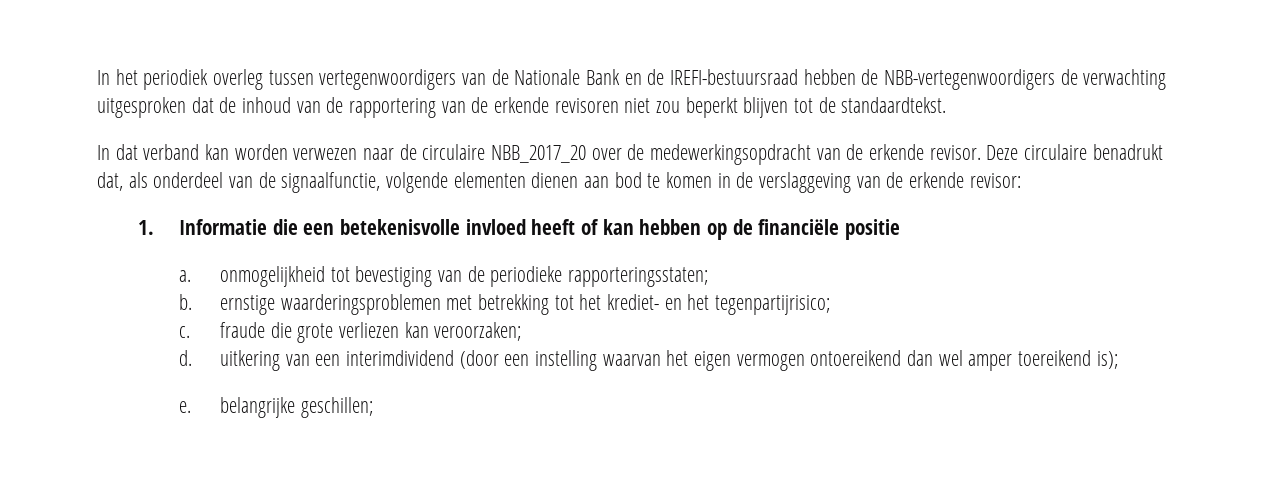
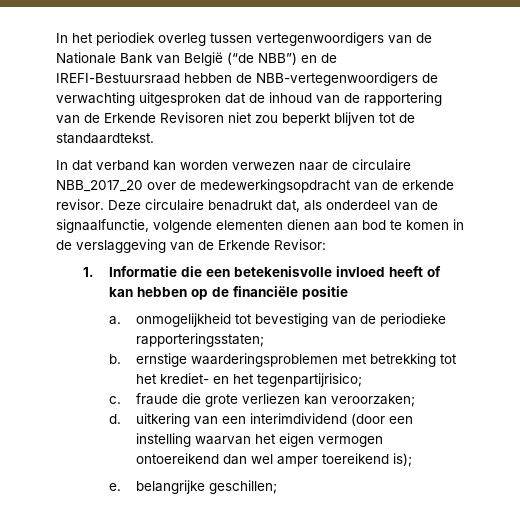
- In het periodiek overleg tussen vertegenwoordigers van de Nationale Bank en de IREFI-bestuursraad hebben de NBB-vertegenwoordigers de verwachting uitgesproken dat de inhoud van de rapportering van de erkende revisoren niet zou beperkt blijven tot de standaardtekst.
+ In het periodiek overleg tussen vertegenwoordigers van de Nationale Bank van België (“de NBB”) en de IREFI-Bestuursraad hebben de NBB-vertegenwoordigers de verwachting uitgesproken dat de inhoud van de rapportering van de Erkende Revisoren niet zou beperkt blijven tot de standaardtekst.
- Deze circulaire benadrukt dat, als onderdeel van de signaalfunctie, volgende elementen dienen aan bod te komen in de verslaggeving van de erkende revisor:
+ Deze circulaire benadrukt dat, als onderdeel van de signaalfunctie, volgende elementen dienen aan bod te komen in de verslaggeving van de Erkende Revisor:

